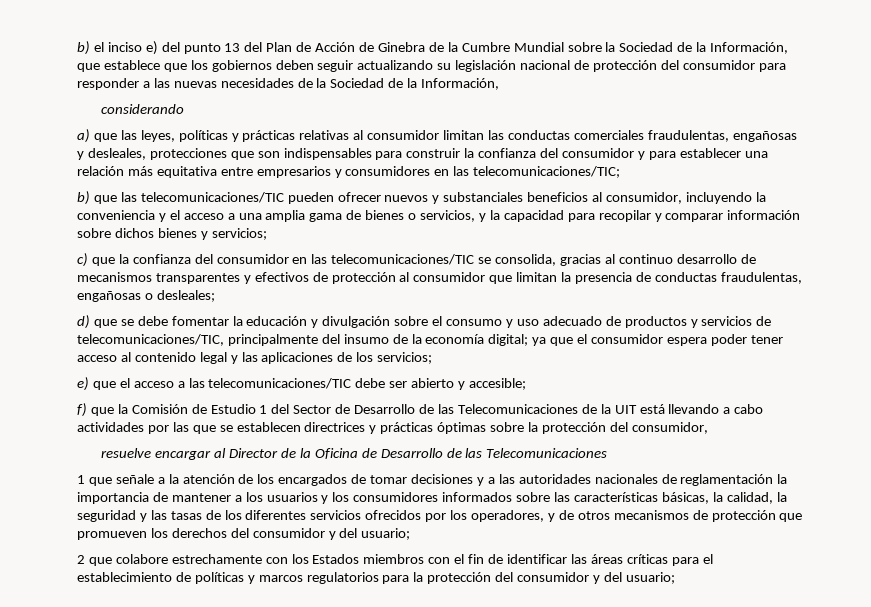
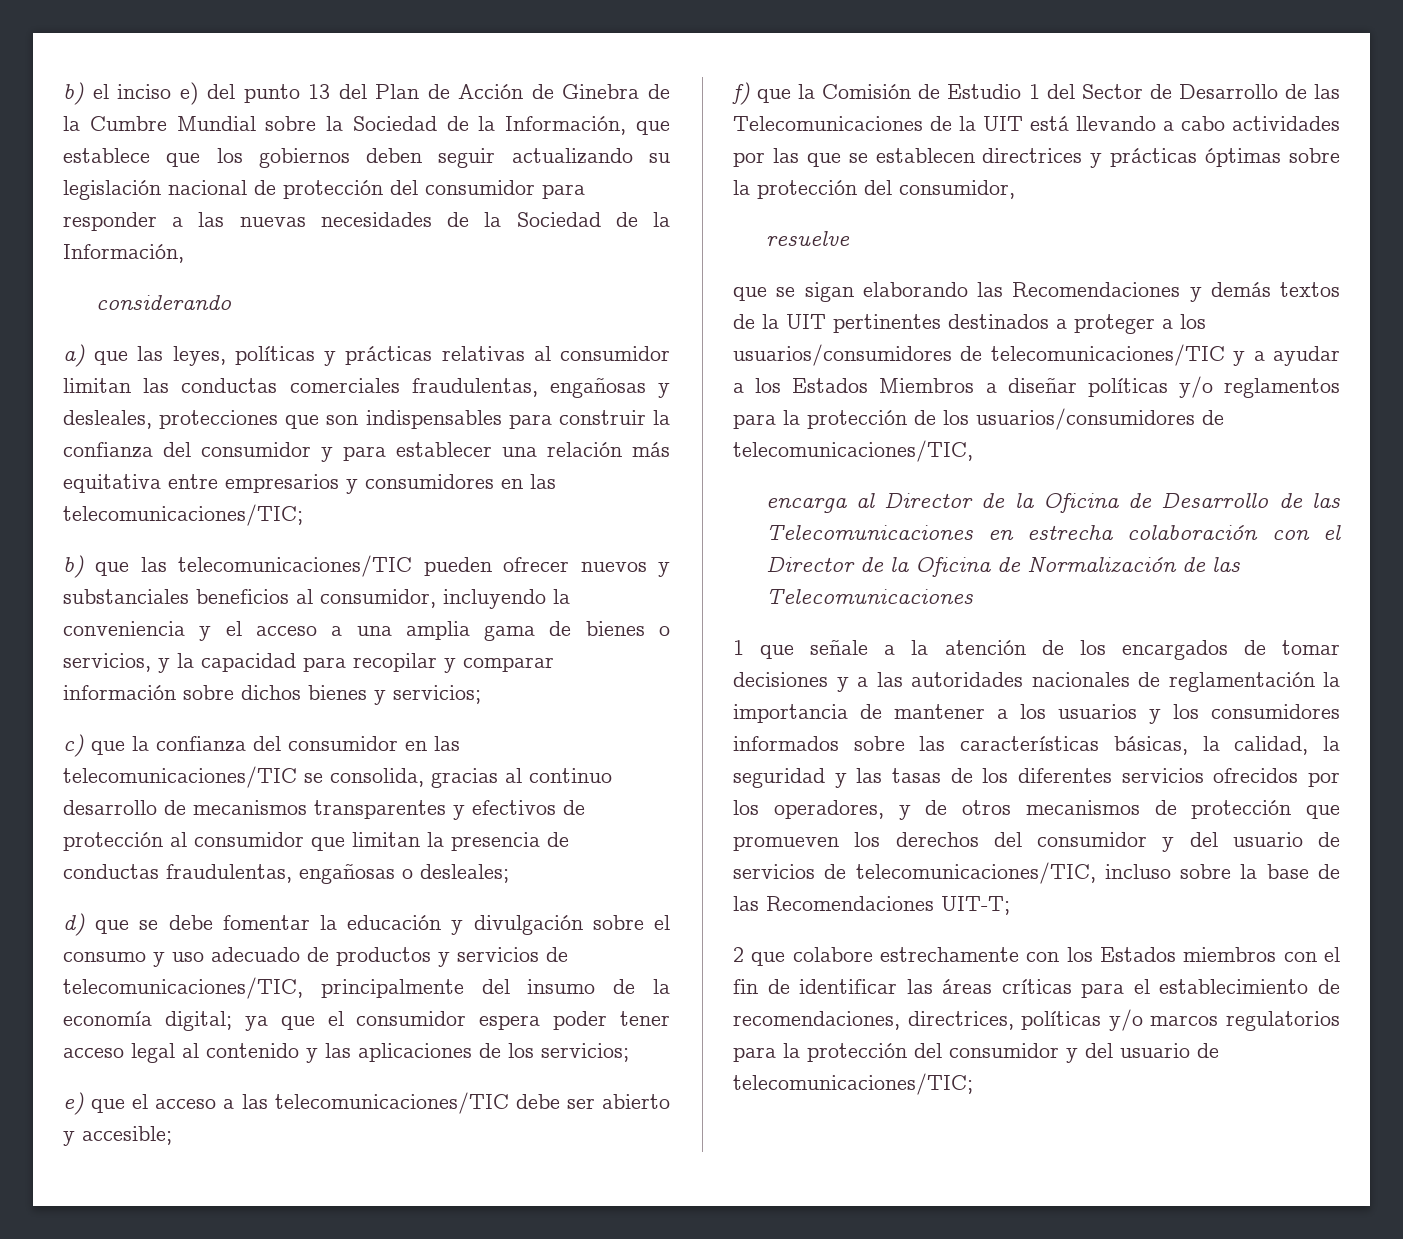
- d) que se debe fomentar la educación y divulgación sobre el consumo y uso adecuado de productos y servicios de telecomunicaciones/TIC, principalmente del insumo de la economía digital; ya que el consumidor espera poder tener acceso al contenido legal y las aplicaciones de los servicios;
+ d) que se debe fomentar la educación y divulgación sobre el consumo y uso adecuado de productos y servicios de telecomunicaciones/TIC, principalmente del insumo de la economía digital; ya que el consumidor espera poder tener acceso legal al contenido y las aplicaciones de los servicios;
- resuelve encargar al Director de la Oficina de Desarrollo de las Telecomunicaciones
+ resuelve
+ que se sigan elaborando las Recomendaciones y demás textos de la UIT pertinentes destinados a proteger a los usuarios/consumidores de telecomunicaciones/TIC y a ayudar a los Estados Miembros a diseñar políticas y/o reglamentos para la protección de los usuarios/consumidores de telecomunicaciones/TIC,
+ encarga al Director de la Oficina de Desarrollo de las Telecomunicaciones en estrecha colaboración con el Director de la Oficina de Normalización de las Telecomunicaciones
- 1 que señale a la atención de los encargados de tomar decisiones y a las autoridades nacionales de reglamentación la importancia de mantener a los usuarios y los consumidores informados sobre las características básicas, la calidad, la seguridad y las tasas de los diferentes servicios ofrecidos por los operadores, y de otros mecanismos de protección que promueven los derechos del consumidor y del usuario;
+ 1 que señale a la atención de los encargados de tomar decisiones y a las autoridades nacionales de reglamentación la importancia de mantener a los usuarios y los consumidores informados sobre las características básicas, la calidad, la seguridad y las tasas de los diferentes servicios ofrecidos por los operadores, y de otros mecanismos de protección que promueven los derechos del consumidor y del usuario de servicios de telecomunicaciones/TIC, incluso sobre la base de las Recomendaciones UIT-T;
- 2 que colabore estrechamente con los Estados miembros con el fin de identificar las áreas críticas para el establecimiento de políticas y marcos regulatorios para la protección del consumidor y del usuario;
+ 2 que colabore estrechamente con los Estados miembros con el fin de identificar las áreas críticas para el establecimiento de recomendaciones, directrices, políticas y/o marcos regulatorios para la protección del consumidor y del usuario de telecomunicaciones/TIC;

